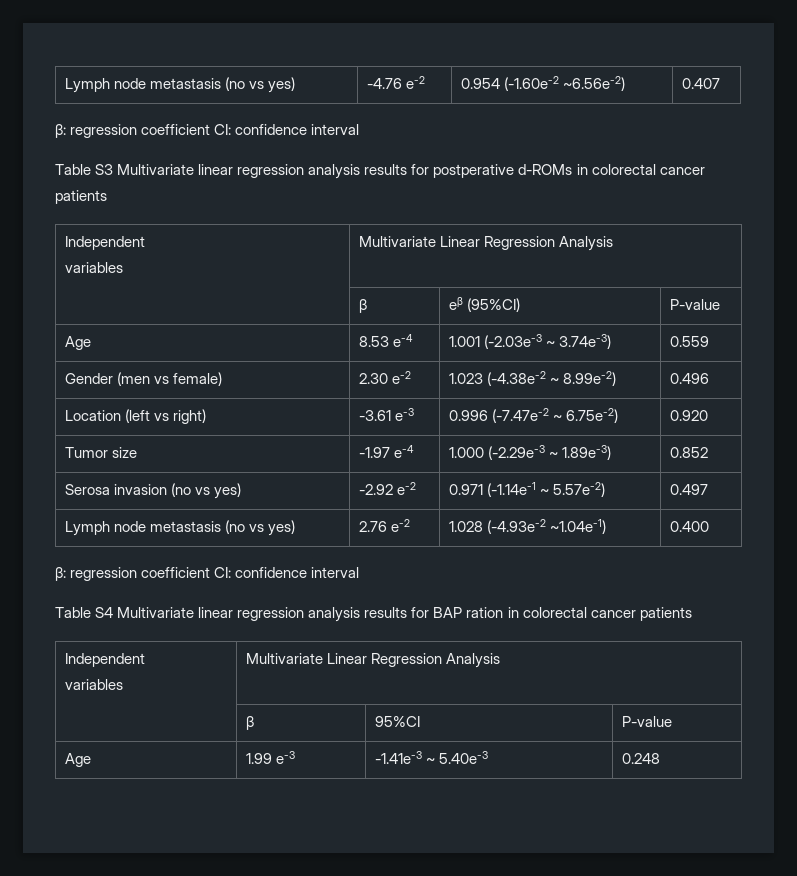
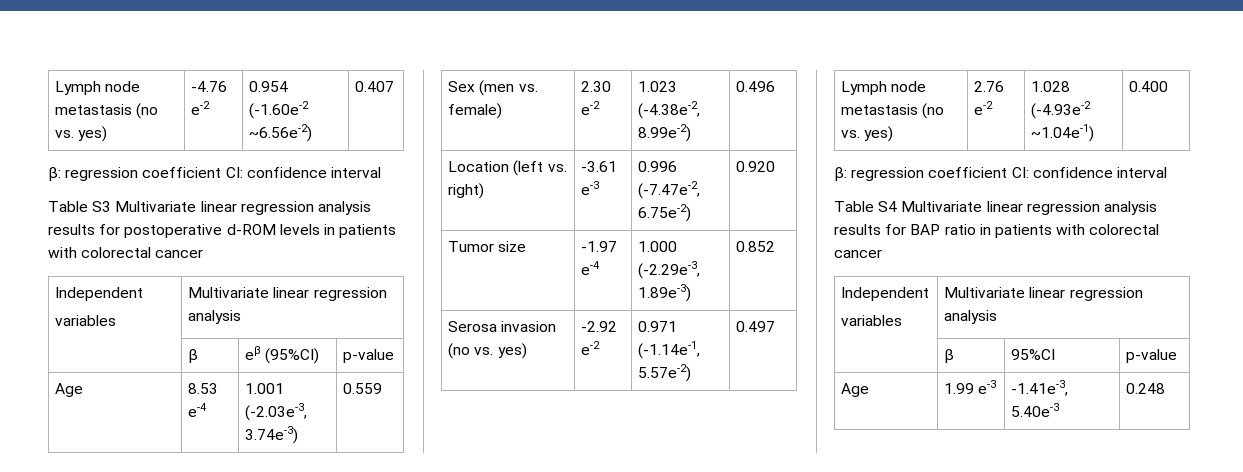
- Lymph node metastasis (no vs yes) | -4.76 e-2 | 0.954 (-1.60e-2 ~6.56e-2) | 0.407
+ Lymph node metastasis (no vs. yes) | -4.76 e-2 | 0.954 (-1.60e-2 ~6.56e-2) | 0.407
- Table S3 Multivariate linear regression analysis results for postperative d-ROMs in colorectal cancer patients
+ Table S3 Multivariate linear regression analysis results for postoperative d-ROM levels in patients with colorectal cancer
  Independent
- variables | Multivariate Linear Regression Analysis
+ variables | Multivariate linear regression analysis
- | β | eβ (95%CI) | P-value
+ | β | eβ (95%CI) | p-value
- Age | 8.53 e-4 | 1.001 (-2.03e-3 ~ 3.74e-3) | 0.559
+ Age | 8.53 e-4 | 1.001 (-2.03e-3, 3.74e-3) | 0.559
- Gender (men vs female) | 2.30 e-2 | 1.023 (-4.38e-2 ~ 8.99e-2) | 0.496
+ Sex (men vs. female) | 2.30 e-2 | 1.023 (-4.38e-2, 8.99e-2) | 0.496
- Location (left vs right) | -3.61 e-3 | 0.996 (-7.47e-2 ~ 6.75e-2) | 0.920
+ Location (left vs. right) | -3.61 e-3 | 0.996 (-7.47e-2, 6.75e-2) | 0.920
- Tumor size | -1.97 e-4 | 1.000 (-2.29e-3 ~ 1.89e-3) | 0.852
+ Tumor size | -1.97 e-4 | 1.000 (-2.29e-3, 1.89e-3) | 0.852
- Serosa invasion (no vs yes) | -2.92 e-2 | 0.971 (-1.14e-1 ~ 5.57e-2) | 0.497
+ Serosa invasion (no vs. yes) | -2.92 e-2 | 0.971 (-1.14e-1, 5.57e-2) | 0.497
- Lymph node metastasis (no vs yes) | 2.76 e-2 | 1.028 (-4.93e-2 ~1.04e-1) | 0.400
+ Lymph node metastasis (no vs. yes) | 2.76 e-2 | 1.028 (-4.93e-2 ~1.04e-1) | 0.400
- Table S4 Multivariate linear regression analysis results for BAP ration in colorectal cancer patients
+ Table S4 Multivariate linear regression analysis results for BAP ratio in patients with colorectal cancer
  Independent
- variables | Multivariate Linear Regression Analysis
+ variables | Multivariate linear regression analysis
- | β | 95%CI | P-value
+ | β | 95%CI | p-value
- Age | 1.99 e-3 | -1.41e-3 ~ 5.40e-3 | 0.248
+ Age | 1.99 e-3 | -1.41e-3, 5.40e-3 | 0.248

